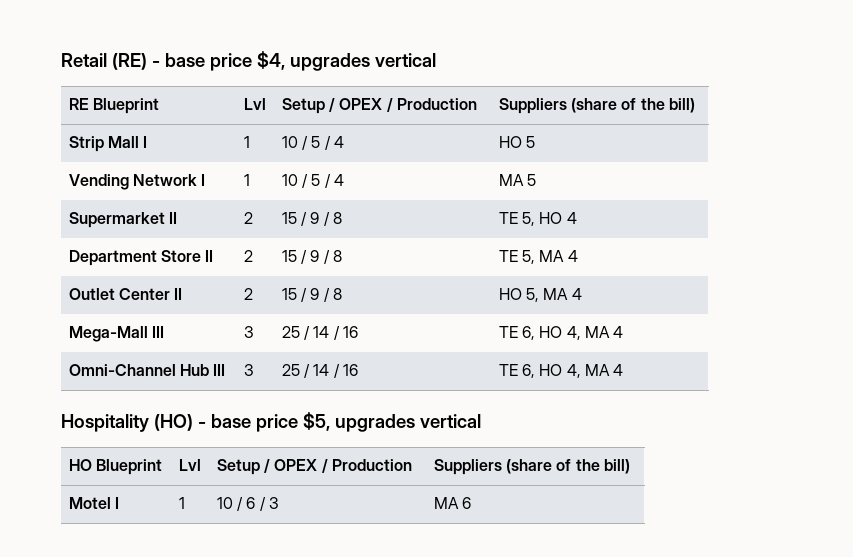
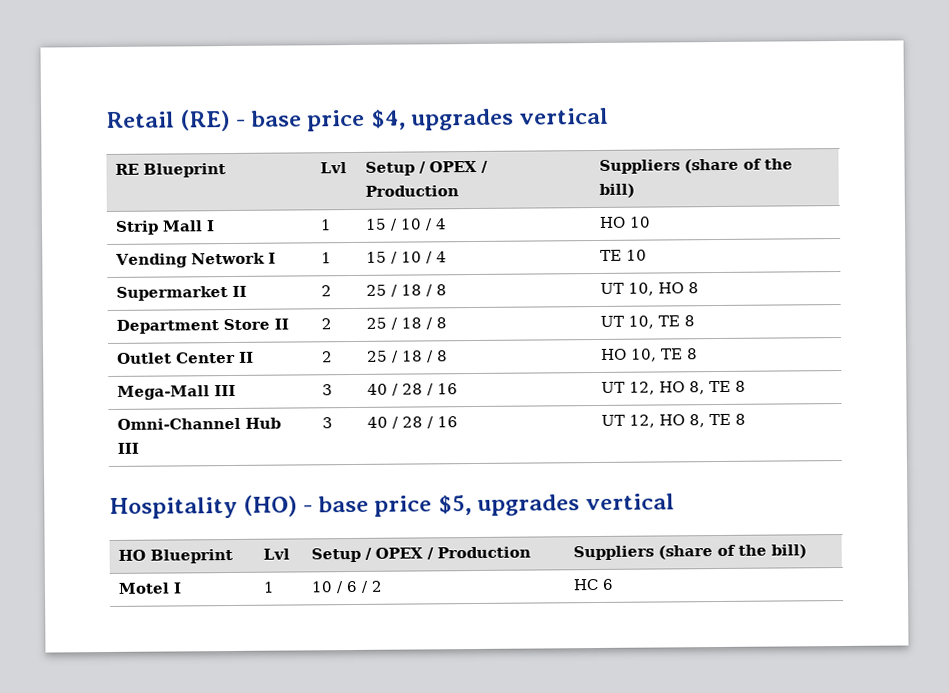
- Strip Mall I | 1 | 10 / 5 / 4 | HO 5
+ Strip Mall I | 1 | 15 / 10 / 4 | HO 10
- Vending Network I | 1 | 10 / 5 / 4 | MA 5
+ Vending Network I | 1 | 15 / 10 / 4 | TE 10
- Supermarket II | 2 | 15 / 9 / 8 | TE 5, HO 4
+ Supermarket II | 2 | 25 / 18 / 8 | UT 10, HO 8
- Department Store II | 2 | 15 / 9 / 8 | TE 5, MA 4
+ Department Store II | 2 | 25 / 18 / 8 | UT 10, TE 8
- Outlet Center II | 2 | 15 / 9 / 8 | HO 5, MA 4
+ Outlet Center II | 2 | 25 / 18 / 8 | HO 10, TE 8
- Mega-Mall III | 3 | 25 / 14 / 16 | TE 6, HO 4, MA 4
+ Mega-Mall III | 3 | 40 / 28 / 16 | UT 12, HO 8, TE 8
- Omni-Channel Hub III | 3 | 25 / 14 / 16 | TE 6, HO 4, MA 4
+ Omni-Channel Hub III | 3 | 40 / 28 / 16 | UT 12, HO 8, TE 8
- Motel I | 1 | 10 / 6 / 3 | MA 6
+ Motel I | 1 | 10 / 6 / 2 | HC 6

